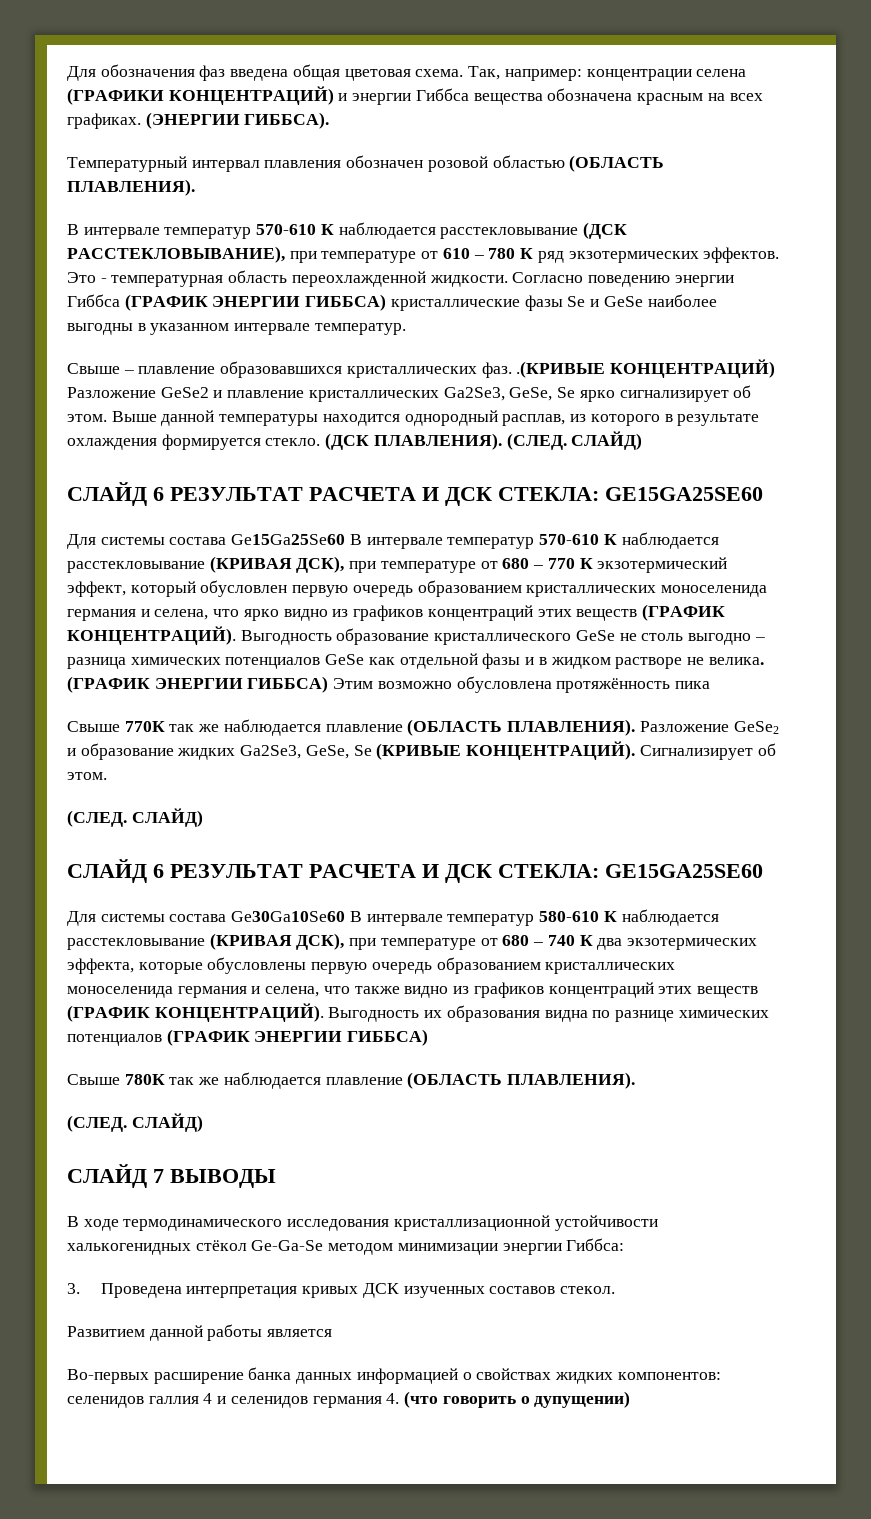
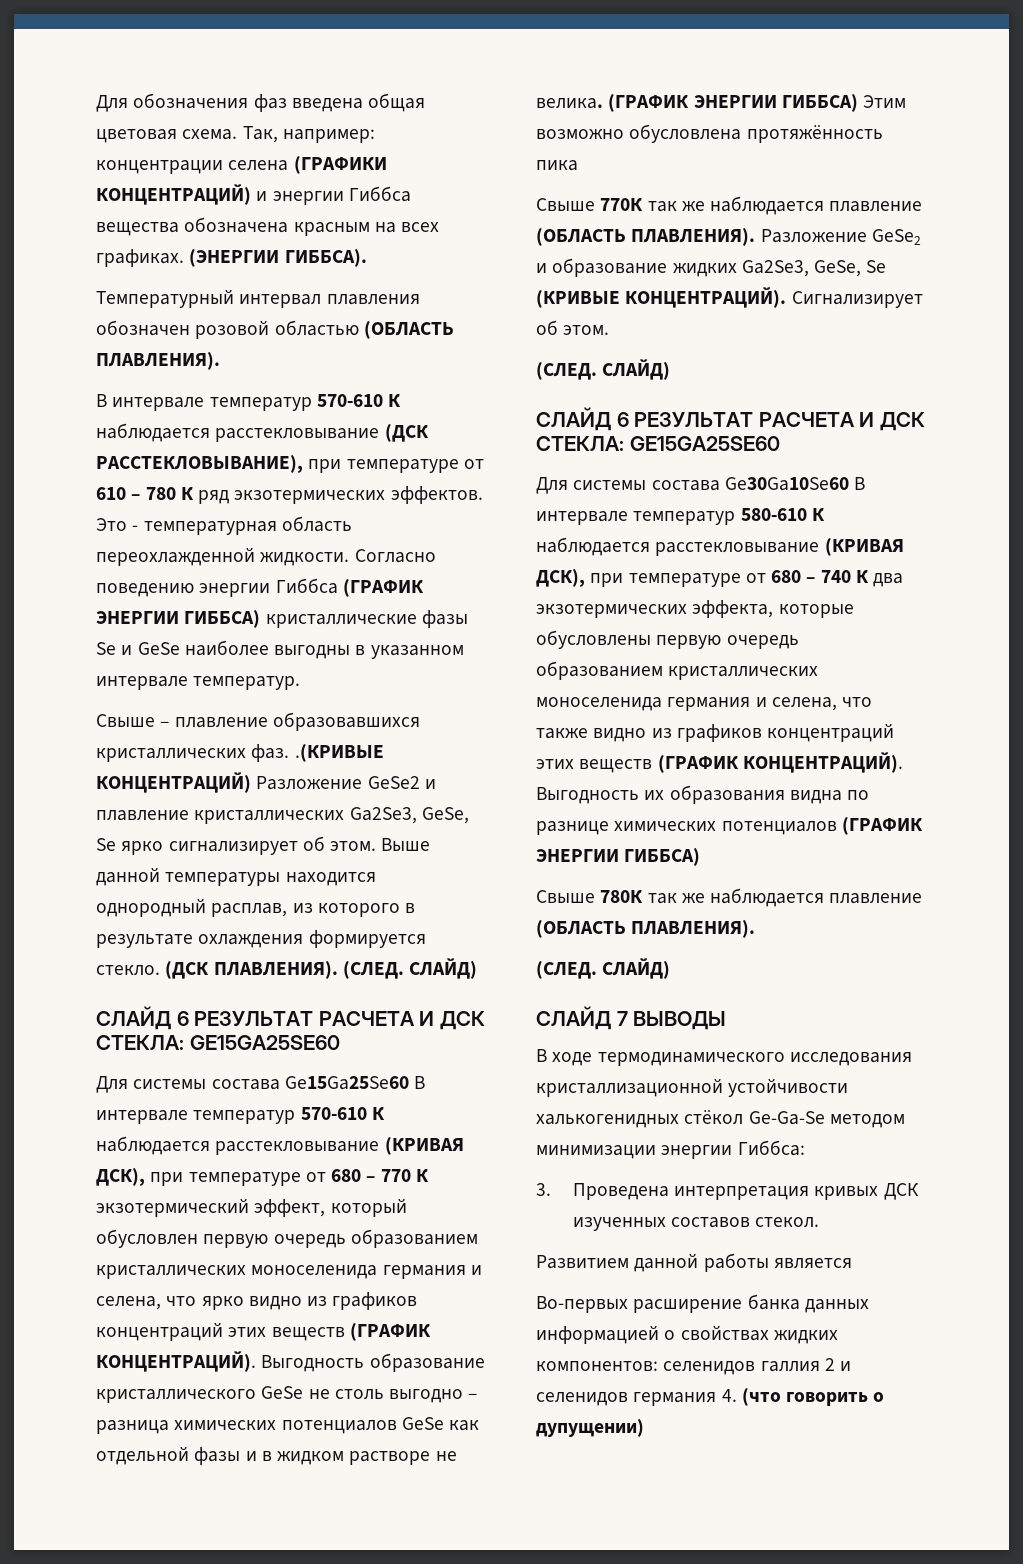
- Во-первых расширение банка данных информацией о свойствах жидких компонентов: селенидов галлия 4 и селенидов германия 4. (что говорить о дупущении)
+ Во-первых расширение банка данных информацией о свойствах жидких компонентов: селенидов галлия 2 и селенидов германия 4. (что говорить о дупущении)

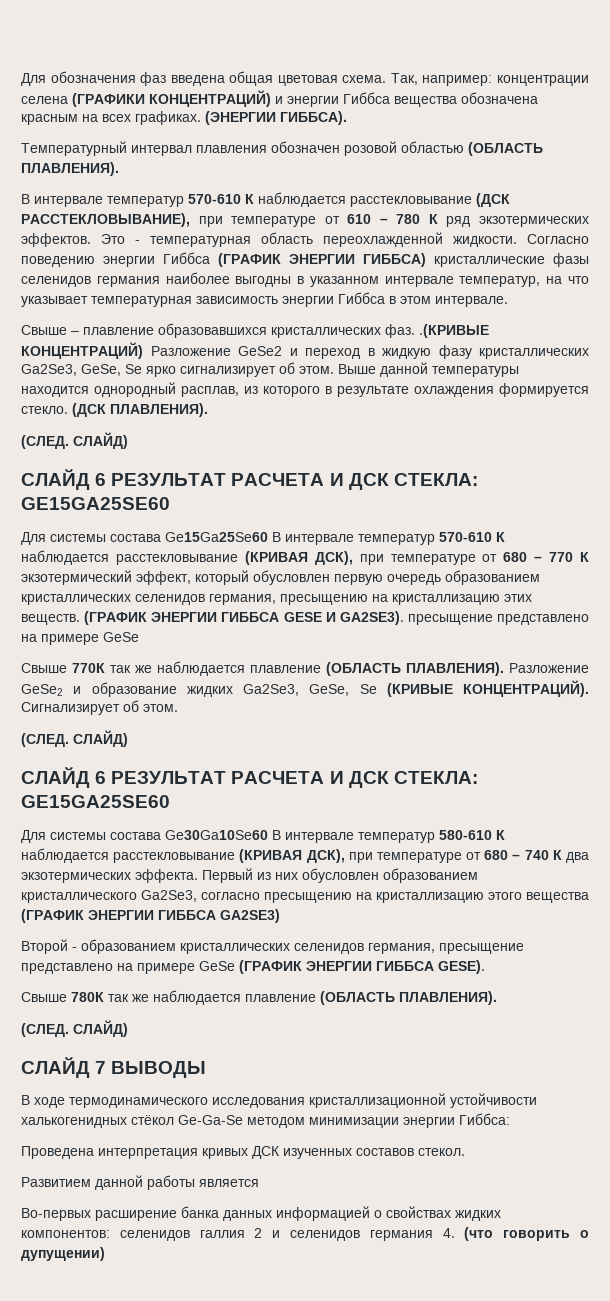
- Согласно поведению энергии Гиббса (ГРАФИК ЭНЕРГИИ ГИББСА) кристаллические фазы Se и GeSe наиболее выгодны в указанном интервале температур.
+ Согласно поведению энергии Гиббса (ГРАФИК ЭНЕРГИИ ГИББСА) кристаллические фазы селенидов германия наиболее выгодны в указанном интервале температур, на что указывает температурная зависимость энергии Гиббса в этом интервале.
- Свыше – плавление образовавшихся кристаллических фаз. .(КРИВЫЕ КОНЦЕНТРАЦИЙ) Разложение GeSe2 и плавление кристаллических Ga2Se3, GeSe, Se ярко сигнализирует об этом.
+ Свыше – плавление образовавшихся кристаллических фаз. .(КРИВЫЕ КОНЦЕНТРАЦИЙ) Разложение GeSe2 и переход в жидкую фазу кристаллических Ga2Se3, GeSe, Se ярко сигнализирует об этом.
- (ДСК ПЛАВЛЕНИЯ). (СЛЕД.
+ (ДСК ПЛАВЛЕНИЯ).
+ (СЛЕД.
- Для системы состава Ge15Ga25Se60 В интервале температур 570-610 К наблюдается расстекловывание (КРИВАЯ ДСК), при температуре от 680 – 770 К экзотермический эффект, который обусловлен первую очередь образованием кристаллических моноселенида германия и селена, что ярко видно из графиков концентраций этих веществ (ГРАФИК КОНЦЕНТРАЦИЙ). Выгодность образование кристаллического GeSe не столь выгодно – разница химических потенциалов GeSe как отдельной фазы и в жидком растворе не велика. (ГРАФИК ЭНЕРГИИ ГИББСА) Этим возможно обусловлена протяжённость пика
+ Для системы состава Ge15Ga25Se60 В интервале температур 570-610 К наблюдается расстекловывание (КРИВАЯ ДСК), при температуре от 680 – 770 К экзотермический эффект, который обусловлен первую очередь образованием кристаллических селенидов германия, пресыщению на кристаллизацию этих веществ. (ГРАФИК ЭНЕРГИИ ГИББСА GESE И GA2SE3). пресыщение представлено на примере GeSe
- Для системы состава Ge30Ga10Se60 В интервале температур 580-610 К наблюдается расстекловывание (КРИВАЯ ДСК), при температуре от 680 – 740 К два экзотермических эффекта, которые обусловлены первую очередь образованием кристаллических моноселенида германия и селена, что также видно из графиков концентраций этих веществ (ГРАФИК КОНЦЕНТРАЦИЙ). Выгодность их образования видна по разнице химических потенциалов (ГРАФИК ЭНЕРГИИ ГИББСА)
+ Для системы состава Ge30Ga10Se60 В интервале температур 580-610 К наблюдается расстекловывание (КРИВАЯ ДСК), при температуре от 680 – 740 К два экзотермических эффекта. Первый из них обусловлен образованием кристаллического Ga2Se3, согласно пресыщению на кристаллизацию этого вещества (ГРАФИК ЭНЕРГИИ ГИББСА GA2SE3)
+ Второй - образованием кристаллических селенидов германия, пресыщение представлено на примере GeSe (ГРАФИК ЭНЕРГИИ ГИББСА GESE).
- 3. Проведена интерпретация кривых ДСК изученных составов стекол.
+ Проведена интерпретация кривых ДСК изученных составов стекол.

